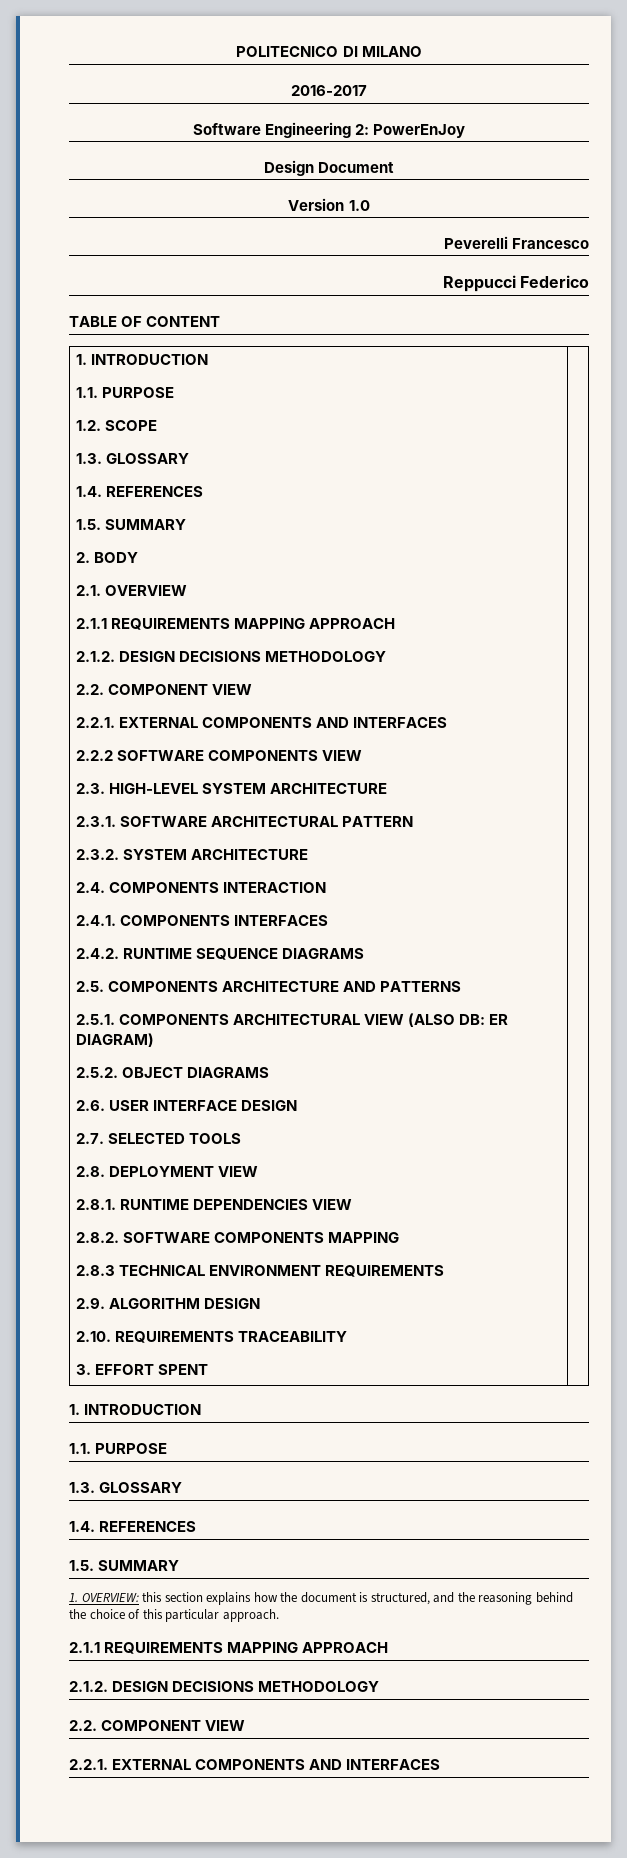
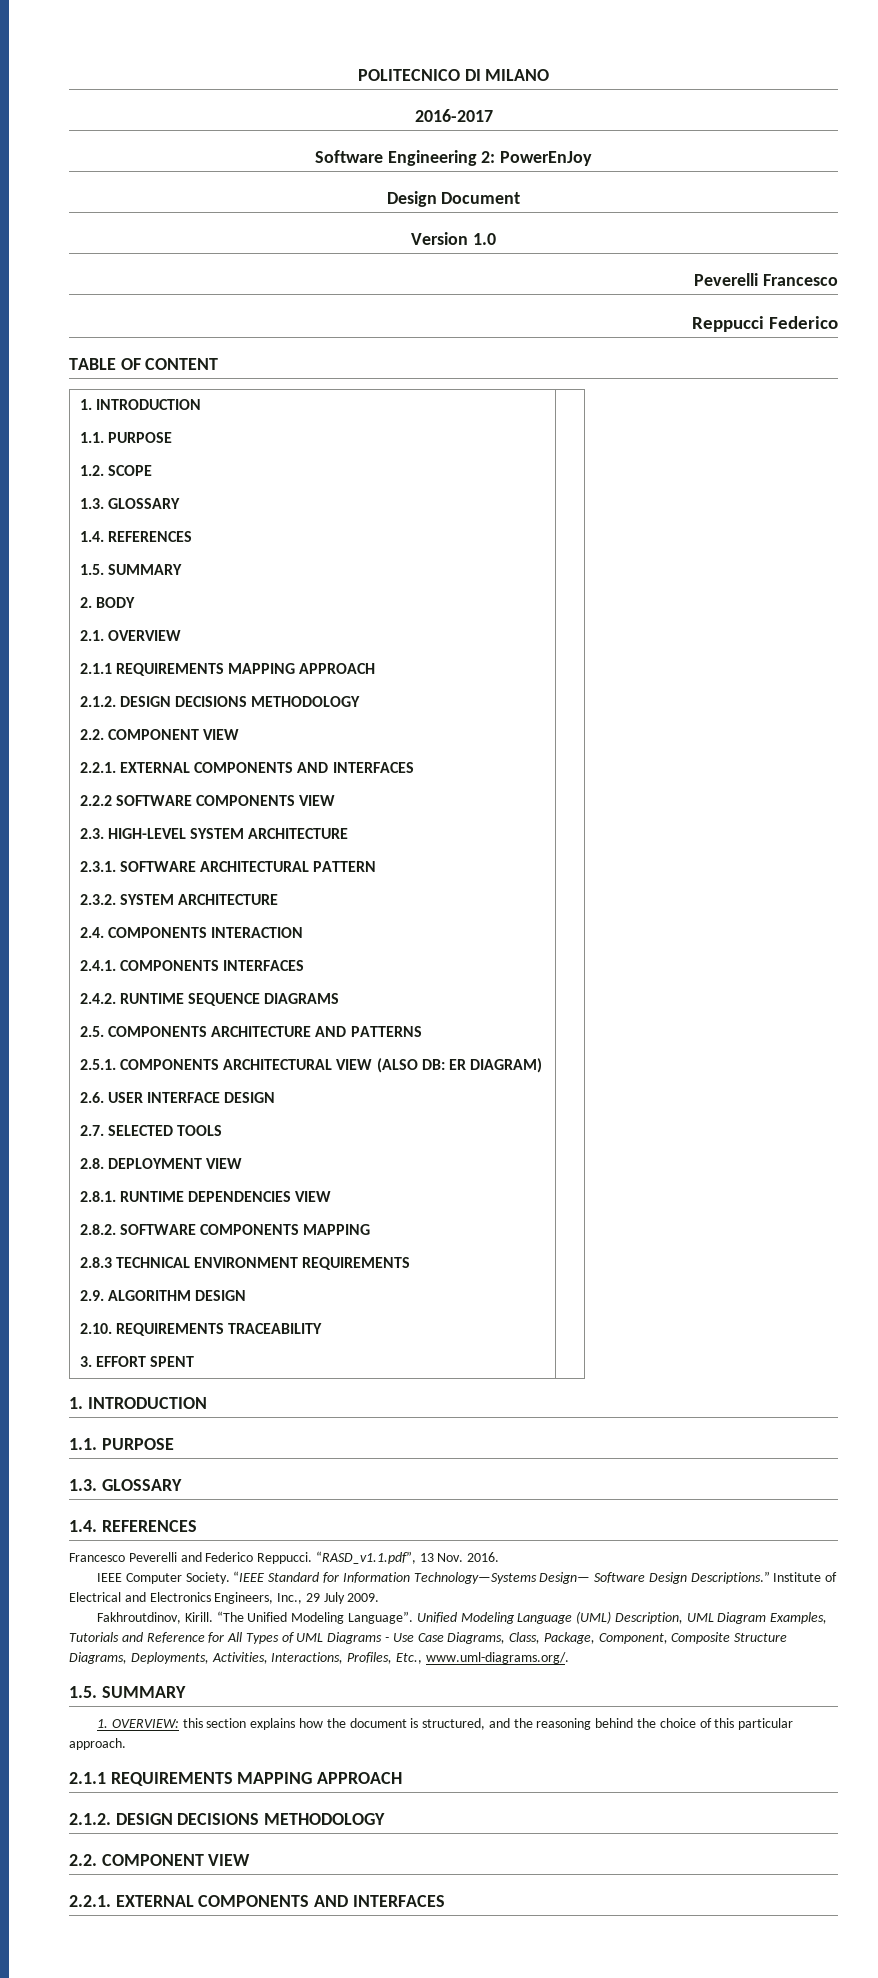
- 2.5.2. OBJECT DIAGRAMS
+ Francesco Peverelli and Federico Reppucci. “RASD_v1.1.pdf”, 13 Nov. 2016.
+ IEEE Computer Society. “IEEE Standard for Information Technology—Systems Design— Software Design Descriptions.” Institute of Electrical and Electronics Engineers, Inc., 29 July 2009.
+ Fakhroutdinov, Kirill. “The Unified Modeling Language”. Unified Modeling Language (UML) Description, UML Diagram Examples, Tutorials and Reference for All Types of UML Diagrams - Use Case Diagrams, Class, Package, Component, Composite Structure Diagrams, Deployments, Activities, Interactions, Profiles, Etc., www.uml-diagrams.org/.

